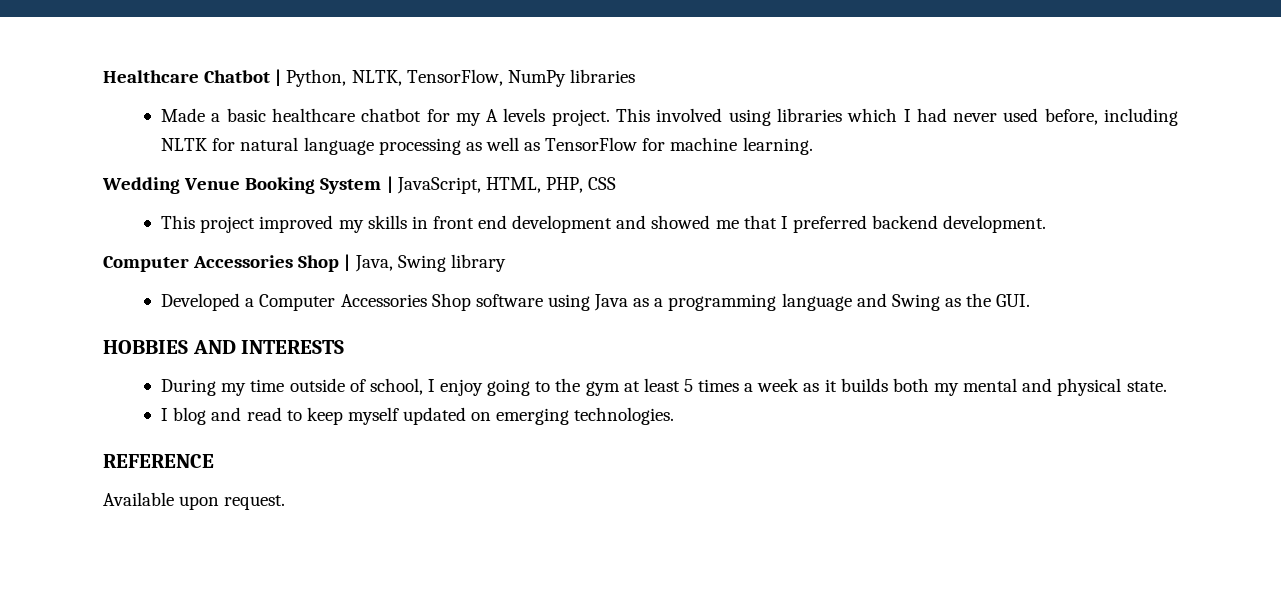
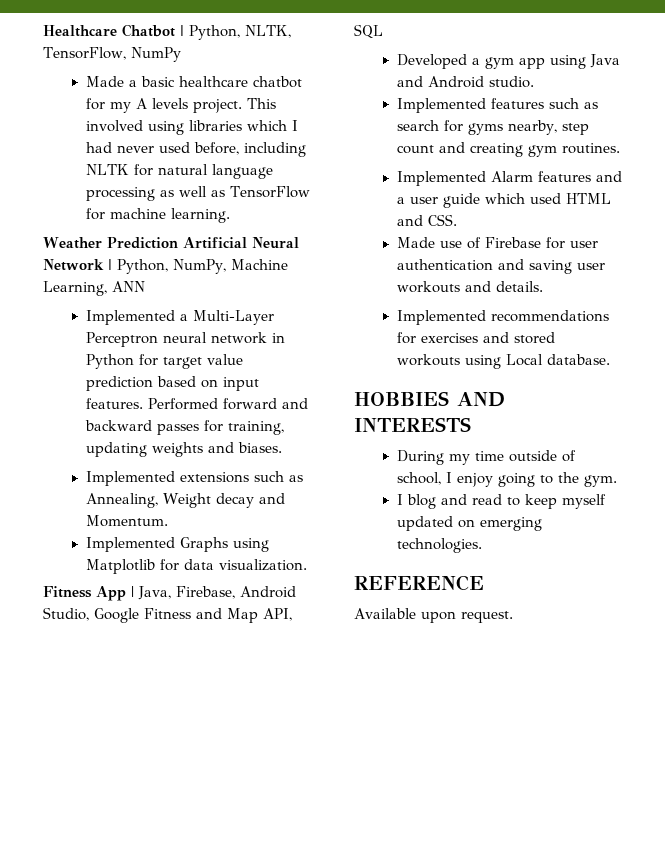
- Healthcare Chatbot | Python, NLTK, TensorFlow, NumPy libraries
+ Healthcare Chatbot | Python, NLTK, TensorFlow, NumPy
- Wedding Venue Booking System | JavaScript, HTML, PHP, CSS
- This project improved my skills in front end development and showed me that I preferred backend development.
- Computer Accessories Shop | Java, Swing library
- Developed a Computer Accessories Shop software using Java as a programming language and Swing as the GUI.
+ Weather Prediction Artificial Neural Network | Python, NumPy, Machine Learning, ANN
+ Implemented a Multi-Layer Perceptron neural network in Python for target value prediction based on input features. Performed forward and backward passes for training, updating weights and biases.
+ Implemented extensions such as Annealing, Weight decay and Momentum.
+ Implemented Graphs using Matplotlib for data visualization.
+ Fitness App | Java, Firebase, Android Studio, Google Fitness and Map API, SQL
+ Developed a gym app using Java and Android studio.
+ Implemented features such as search for gyms nearby, step count and creating gym routines.
+ Implemented Alarm features and a user guide which used HTML and CSS.
+ Made use of Firebase for user authentication and saving user workouts and details.
+ Implemented recommendations for exercises and stored workouts using Local database.
- During my time outside of school, I enjoy going to the gym at least 5 times a week as it builds both my mental and physical state.
+ During my time outside of school, I enjoy going to the gym.

